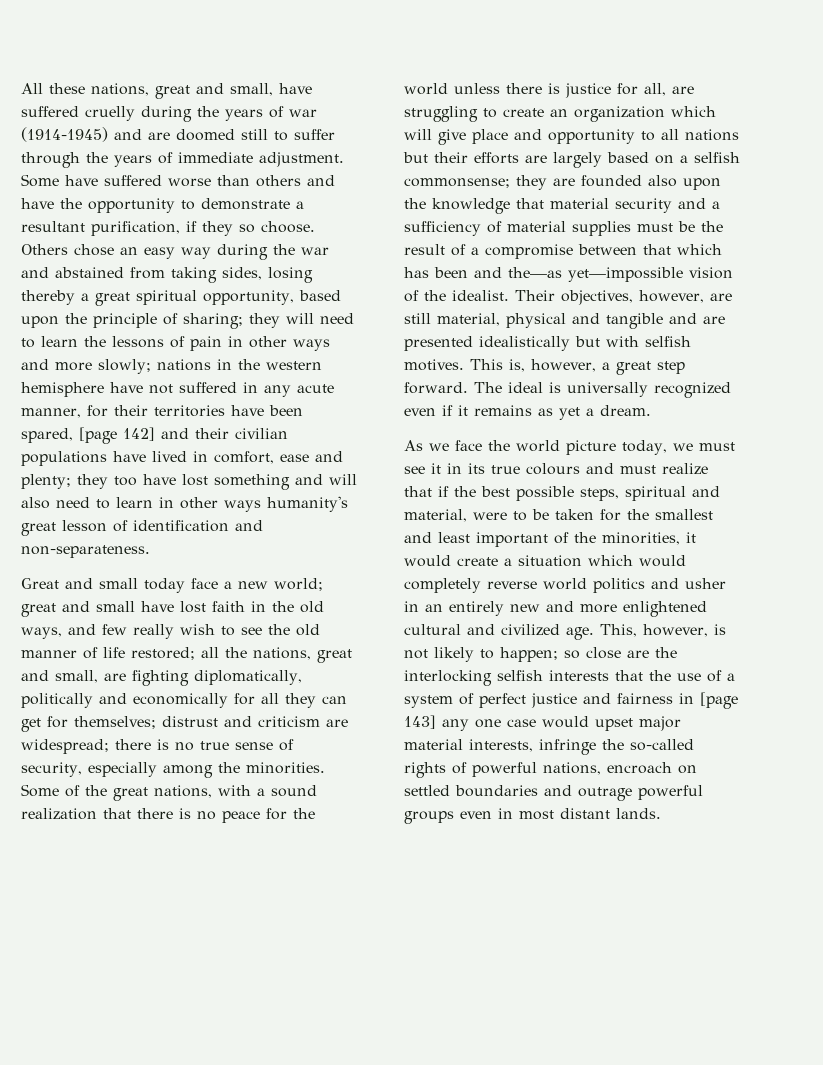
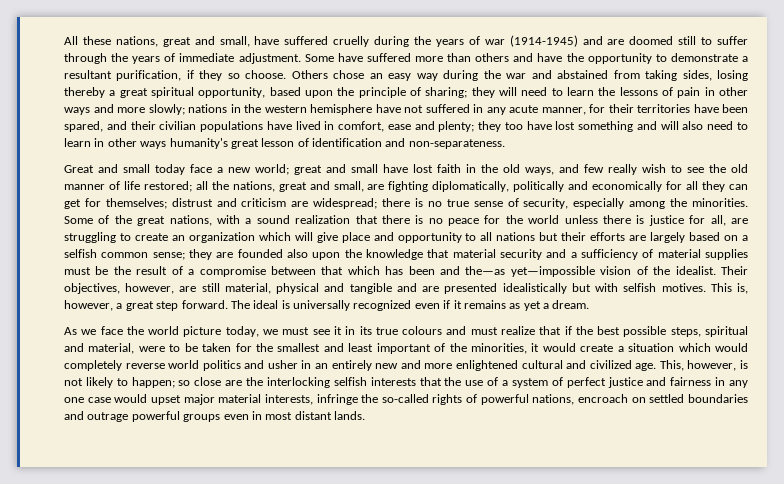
- Some have suffered worse than others and have the opportunity to demonstrate a resultant purification, if they so choose.
+ Some have suffered more than others and have the opportunity to demonstrate a resultant purification, if they so choose.
- nations in the western hemisphere have not suffered in any acute manner, for their territories have been spared, [page 142] and their civilian populations have lived in comfort, ease and plenty;
+ nations in the western hemisphere have not suffered in any acute manner, for their territories have been spared, and their civilian populations have lived in comfort, ease and plenty;
- Some of the great nations, with a sound realization that there is no peace for the world unless there is justice for all, are struggling to create an organization which will give place and opportunity to all nations but their efforts are largely based on a selfish commonsense;
+ Some of the great nations, with a sound realization that there is no peace for the world unless there is justice for all, are struggling to create an organization which will give place and opportunity to all nations but their efforts are largely based on a selfish common sense;
- This, however, is not likely to happen; so close are the interlocking selfish interests that the use of a system of perfect justice and fairness in [page 143] any one case would upset major material interests, infringe the so-called rights of powerful nations, encroach on settled boundaries and outrage powerful groups even in most distant lands.
+ This, however, is not likely to happen; so close are the interlocking selfish interests that the use of a system of perfect justice and fairness in any one case would upset major material interests, infringe the so-called rights of powerful nations, encroach on settled boundaries and outrage powerful groups even in most distant lands.

